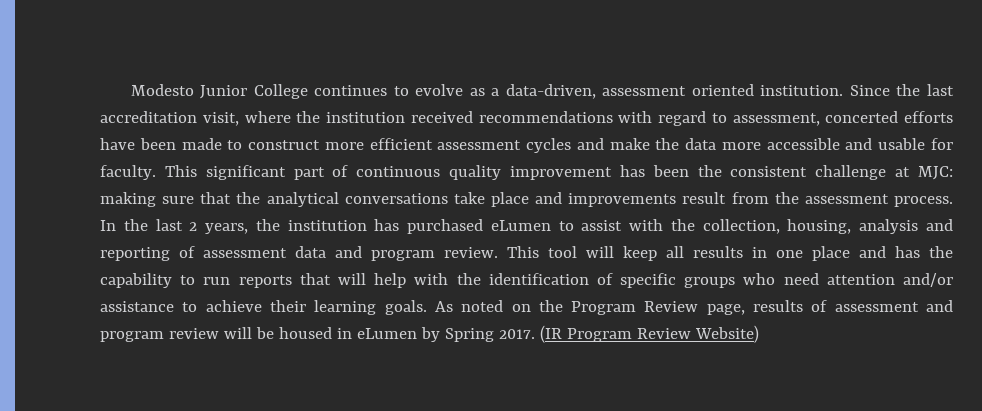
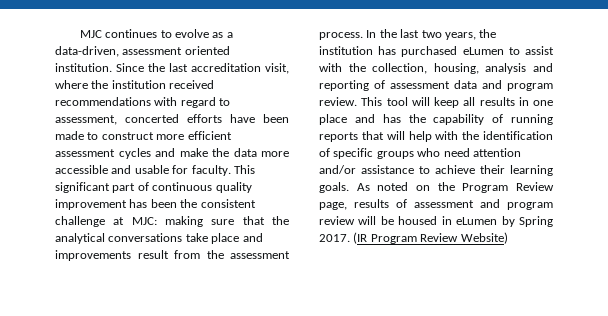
- Modesto Junior College continues to evolve as a data-driven, assessment oriented institution.
+ MJC continues to evolve as a data-driven, assessment oriented institution.
- In the last 2 years, the institution has purchased eLumen to assist with the collection, housing, analysis and reporting of assessment data and program review.
+ In the last two years, the institution has purchased eLumen to assist with the collection, housing, analysis and reporting of assessment data and program review.
- This tool will keep all results in one place and has the capability to run reports that will help with the identification of specific groups who need attention and/or assistance to achieve their learning goals.
+ This tool will keep all results in one place and has the capability of running reports that will help with the identification of specific groups who need attention and/or assistance to achieve their learning goals.

